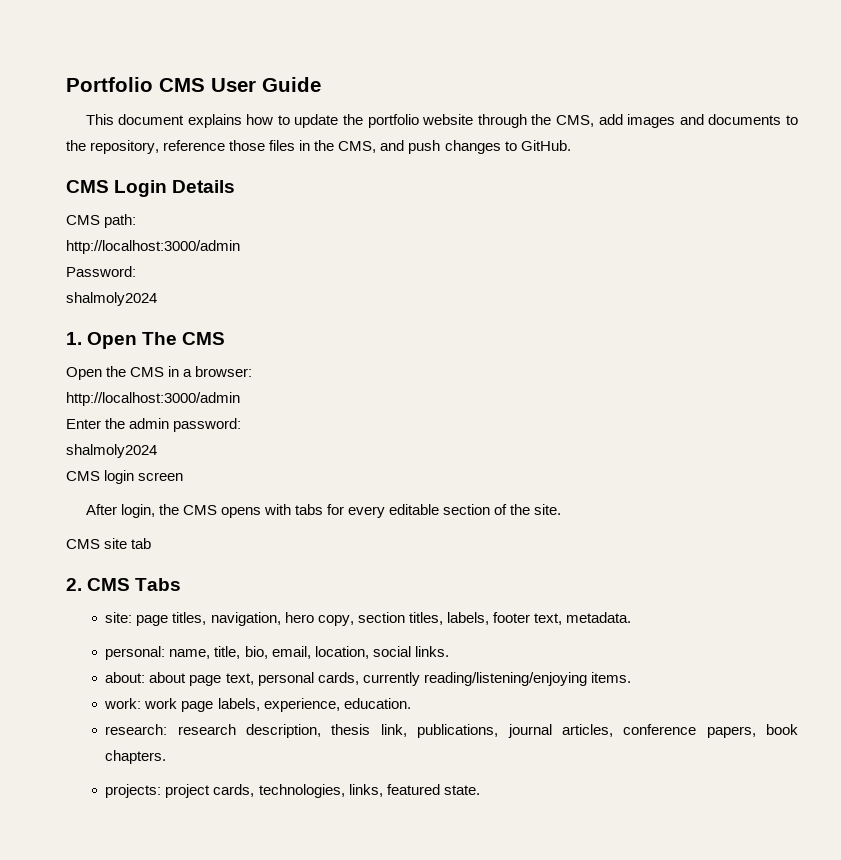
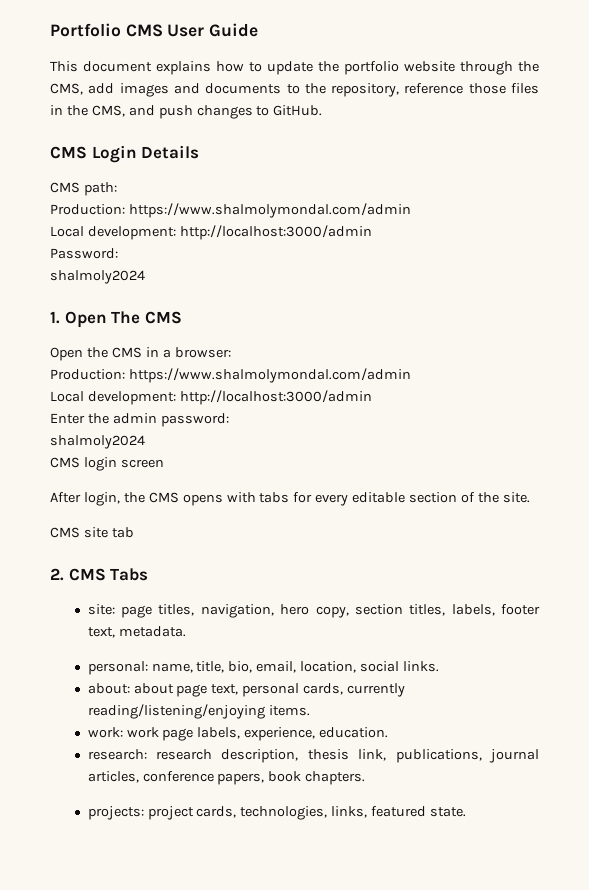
  CMS path:
- http://localhost:3000/admin
+ Production: https://www.shalmolymondal.com/admin
+ Local development: http://localhost:3000/admin
  Open the CMS in a browser:
- http://localhost:3000/admin
+ Production: https://www.shalmolymondal.com/admin
+ Local development: http://localhost:3000/admin

